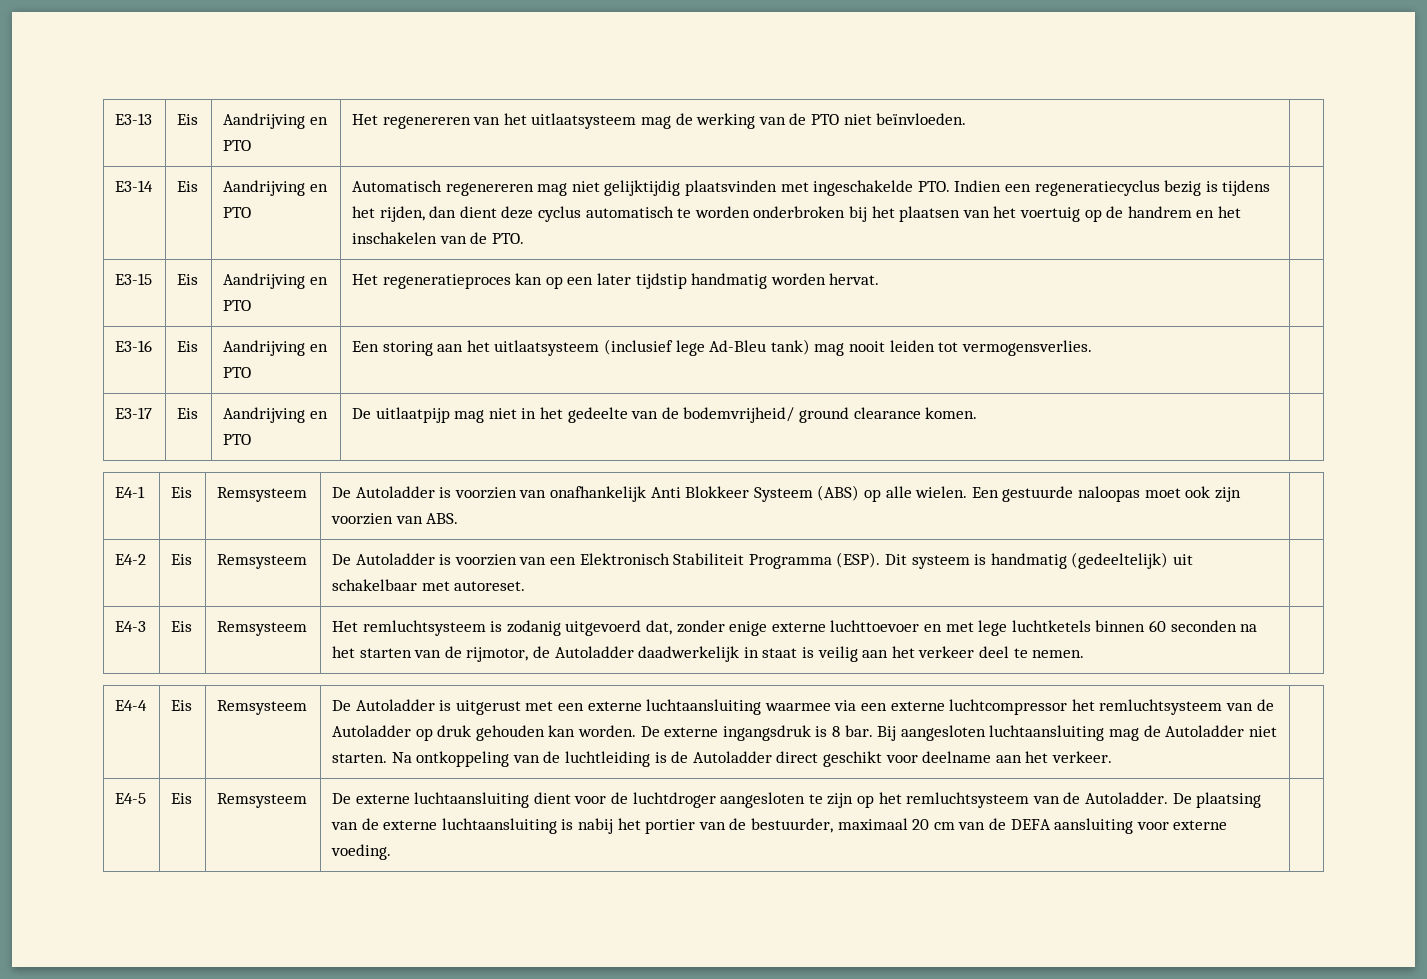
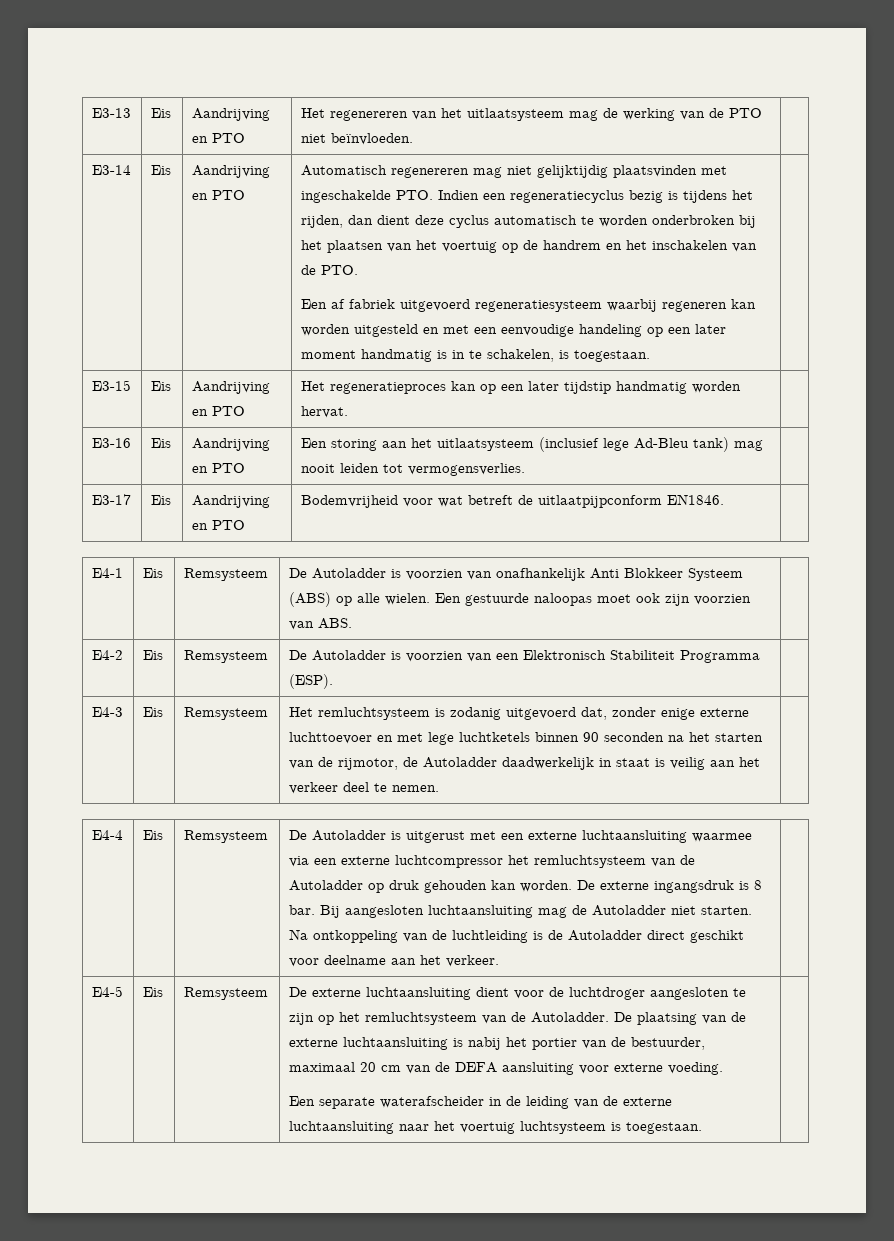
+ Een af fabriek uitgevoerd regeneratiesysteem waarbij regeneren kan worden uitgesteld en met een eenvoudige handeling op een later moment handmatig is in te schakelen, is toegestaan.
- E3-17 | Eis | Aandrijving en PTO | De uitlaatpijp mag niet in het gedeelte van de bodemvrijheid/ ground clearance komen. |
+ E3-17 | Eis | Aandrijving en PTO | Bodemvrijheid voor wat betreft de uitlaatpijpconform EN1846. |
- E4-2 | Eis | Remsysteem | De Autoladder is voorzien van een Elektronisch Stabiliteit Programma (ESP). Dit systeem is handmatig (gedeeltelijk) uit schakelbaar met autoreset. |
+ E4-2 | Eis | Remsysteem | De Autoladder is voorzien van een Elektronisch Stabiliteit Programma (ESP). |
- E4-3 | Eis | Remsysteem | Het remluchtsysteem is zodanig uitgevoerd dat, zonder enige externe luchttoevoer en met lege luchtketels binnen 60 seconden na het starten van de rijmotor, de Autoladder daadwerkelijk in staat is veilig aan het verkeer deel te nemen. |
+ E4-3 | Eis | Remsysteem | Het remluchtsysteem is zodanig uitgevoerd dat, zonder enige externe luchttoevoer en met lege luchtketels binnen 90 seconden na het starten van de rijmotor, de Autoladder daadwerkelijk in staat is veilig aan het verkeer deel te nemen. |
+ Een separate waterafscheider in de leiding van de externe luchtaansluiting naar het voertuig luchtsysteem is toegestaan.

